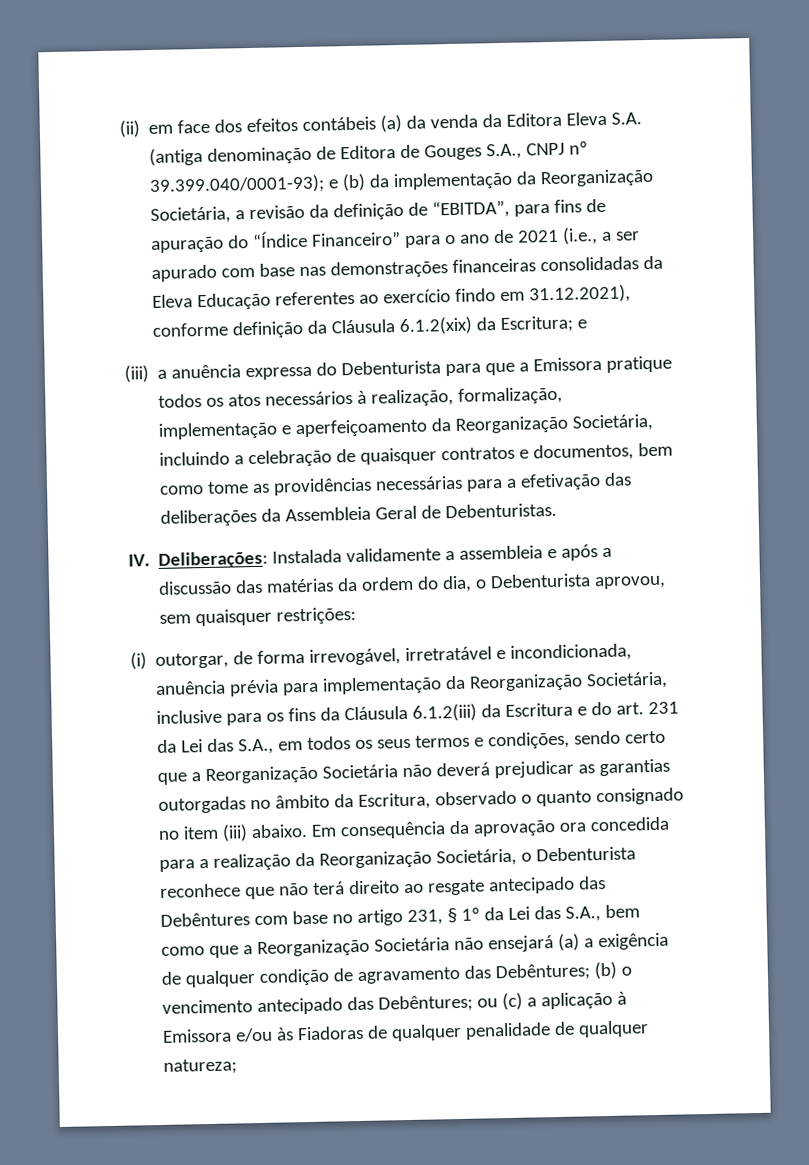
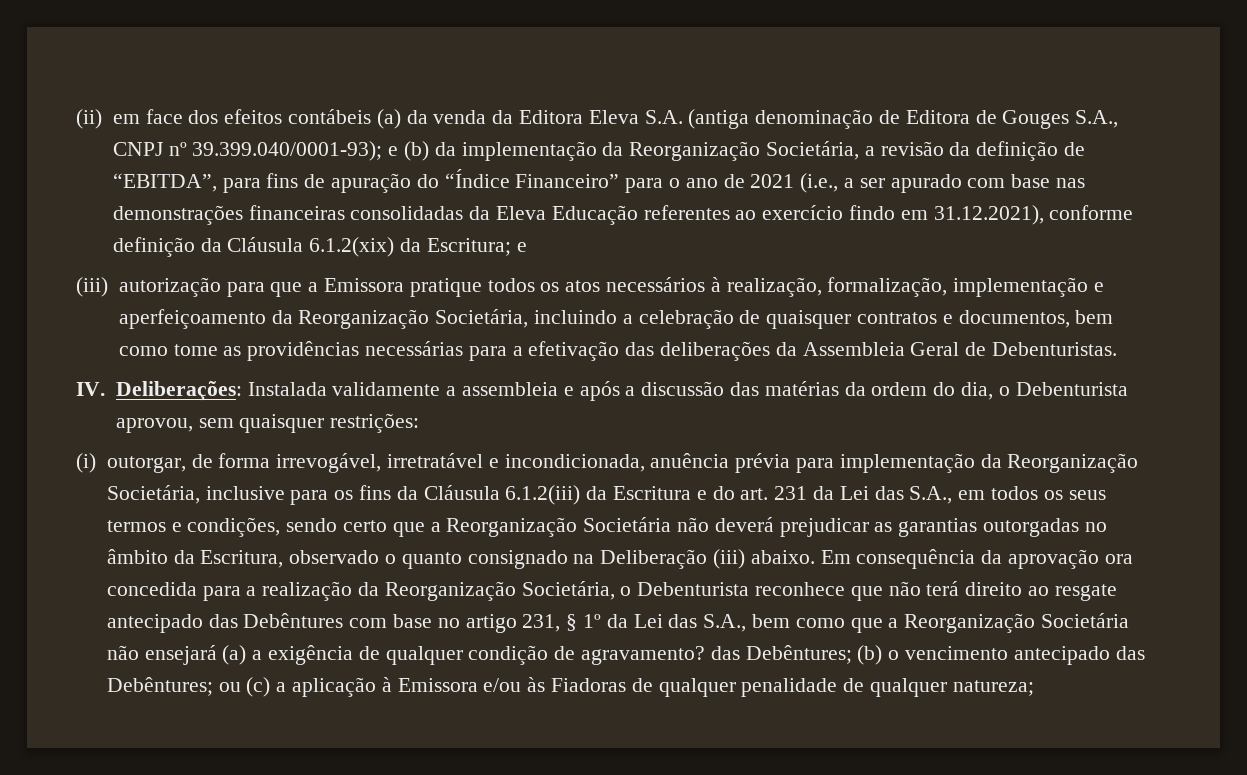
- (iii) a anuência expressa do Debenturista para que a Emissora pratique todos os atos necessários à realização, formalização, implementação e aperfeiçoamento da Reorganização Societária, incluindo a celebração de quaisquer contratos e documentos, bem como tome as providências necessárias para a efetivação das deliberações da Assembleia Geral de Debenturistas.
+ (iii) autorização para que a Emissora pratique todos os atos necessários à realização, formalização, implementação e aperfeiçoamento da Reorganização Societária, incluindo a celebração de quaisquer contratos e documentos, bem como tome as providências necessárias para a efetivação das deliberações da Assembleia Geral de Debenturistas.
- (i) outorgar, de forma irrevogável, irretratável e incondicionada, anuência prévia para implementação da Reorganização Societária, inclusive para os fins da Cláusula 6.1.2(iii) da Escritura e do art. 231 da Lei das S.A., em todos os seus termos e condições, sendo certo que a Reorganização Societária não deverá prejudicar as garantias outorgadas no âmbito da Escritura, observado o quanto consignado no item (iii) abaixo.
+ (i) outorgar, de forma irrevogável, irretratável e incondicionada, anuência prévia para implementação da Reorganização Societária, inclusive para os fins da Cláusula 6.1.2(iii) da Escritura e do art. 231 da Lei das S.A., em todos os seus termos e condições, sendo certo que a Reorganização Societária não deverá prejudicar as garantias outorgadas no âmbito da Escritura, observado o quanto consignado na Deliberação (iii) abaixo.
- Em consequência da aprovação ora concedida para a realização da Reorganização Societária, o Debenturista reconhece que não terá direito ao resgate antecipado das Debêntures com base no artigo 231, § 1º da Lei das S.A., bem como que a Reorganização Societária não ensejará (a) a exigência de qualquer condição de agravamento das Debêntures;
+ Em consequência da aprovação ora concedida para a realização da Reorganização Societária, o Debenturista reconhece que não terá direito ao resgate antecipado das Debêntures com base no artigo 231, § 1º da Lei das S.A., bem como que a Reorganização Societária não ensejará (a) a exigência de qualquer condição de agravamento? das Debêntures;

